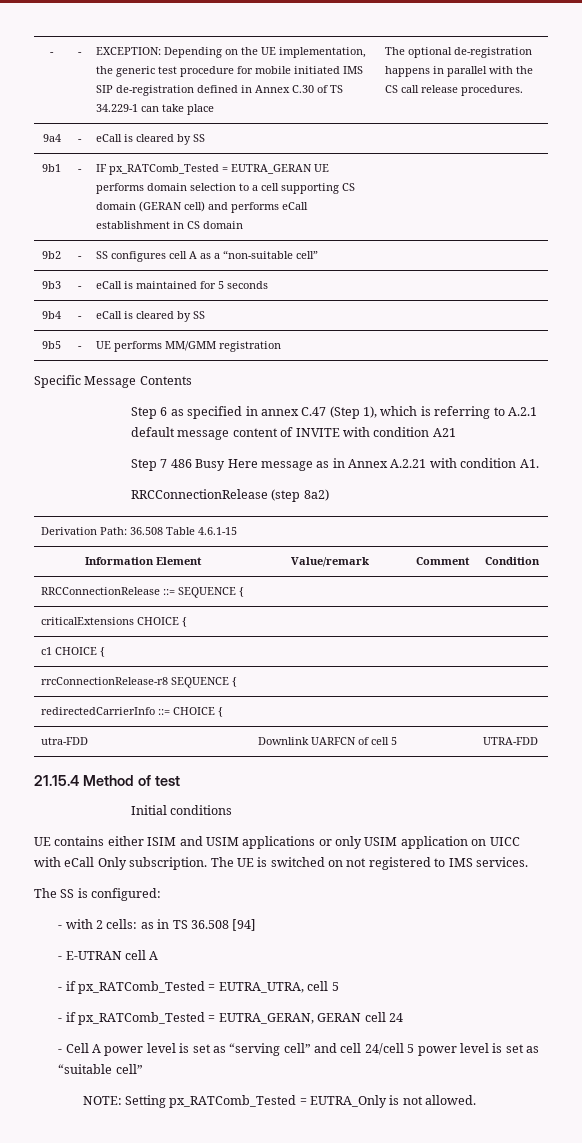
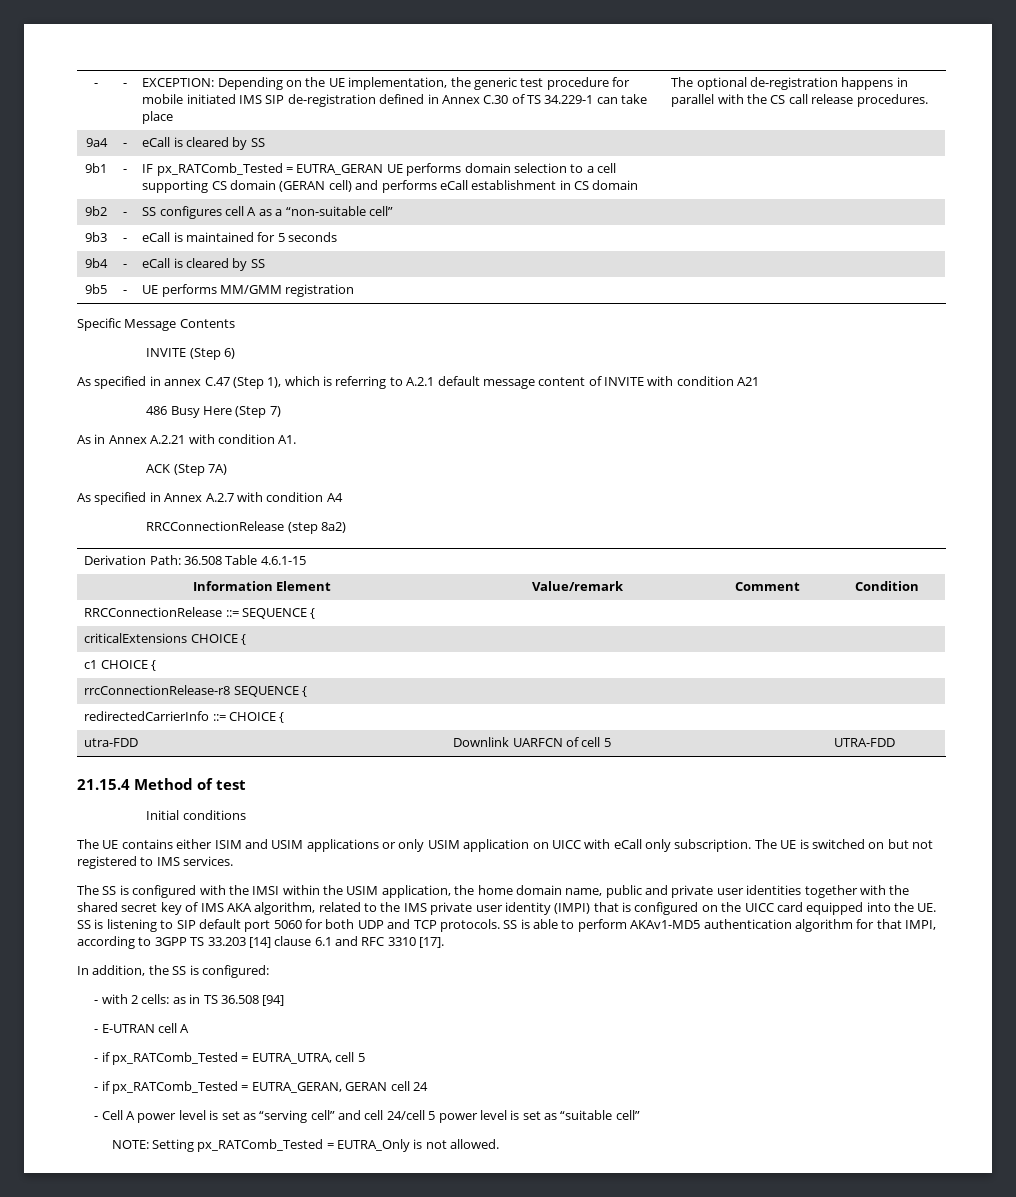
- Step 6 as specified in annex C.47 (Step 1), which is referring to A.2.1 default message content of INVITE with condition A21
+ INVITE (Step 6)
+ As specified in annex C.47 (Step 1), which is referring to A.2.1 default message content of INVITE with condition A21
- Step 7 486 Busy Here message as in Annex A.2.21 with condition A1.
+ 486 Busy Here (Step 7)
+ As in Annex A.2.21 with condition A1.
+ ACK (Step 7A)
+ As specified in Annex A.2.7 with condition A4
- UE contains either ISIM and USIM applications or only USIM application on UICC with eCall Only subscription.
+ The UE contains either ISIM and USIM applications or only USIM application on UICC with eCall only subscription.
- The UE is switched on not registered to IMS services.
+ The UE is switched on but not registered to IMS services.
- The SS is configured:
+ The SS is configured with the IMSI within the USIM application, the home domain name, public and private user identities together with the shared secret key of IMS AKA algorithm, related to the IMS private user identity (IMPI) that is configured on the UICC card equipped into the UE. SS is listening to SIP default port 5060 for both UDP and TCP protocols. SS is able to perform AKAv1-MD5 authentication algorithm for that IMPI, according to 3GPP TS 33.203 [14] clause 6.1 and RFC 3310 [17].
+ In addition, the SS is configured:

